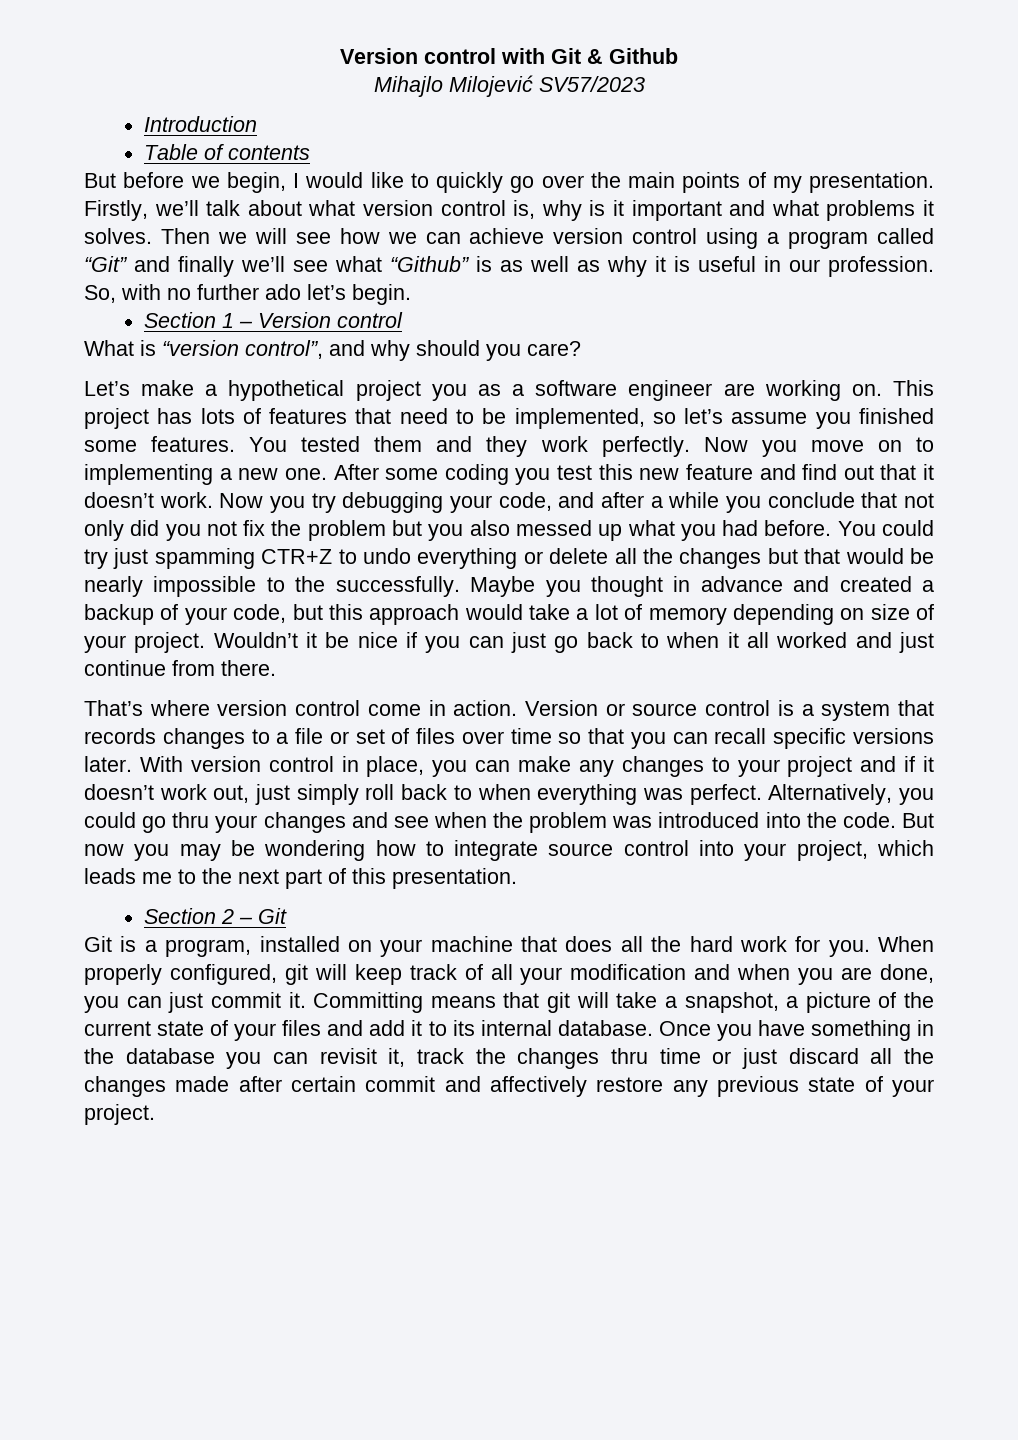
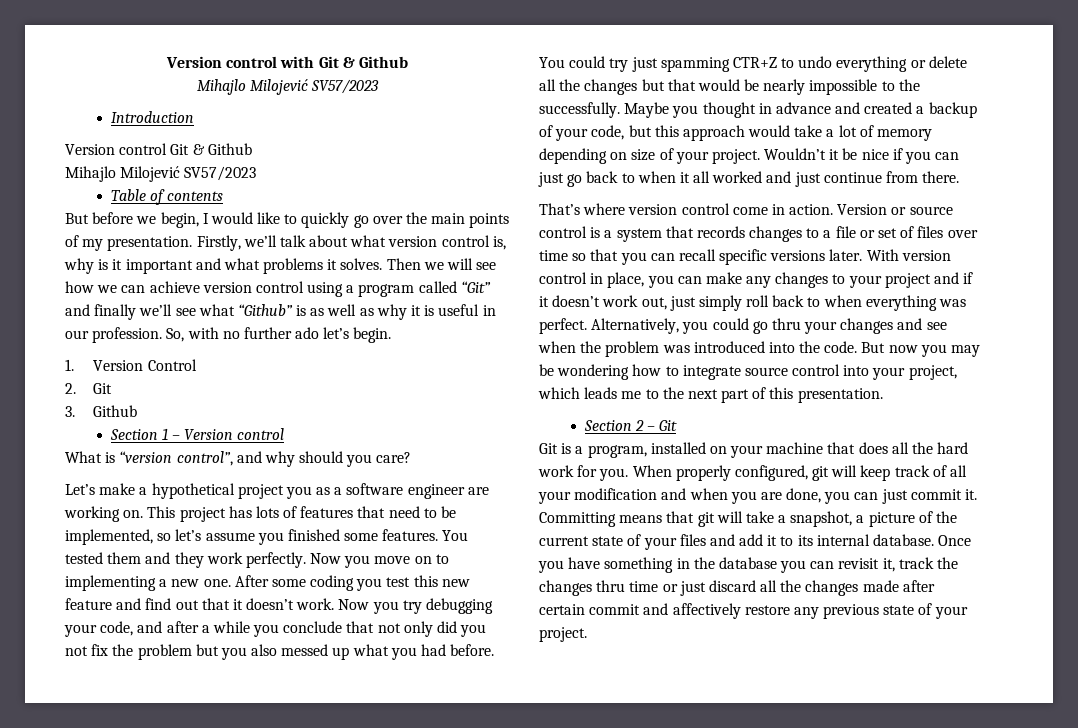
+ Version control Git & Github
+ Mihajlo Milojević SV57/2023
+ 1. Version Control
+ 2. Git
+ 3. Github

